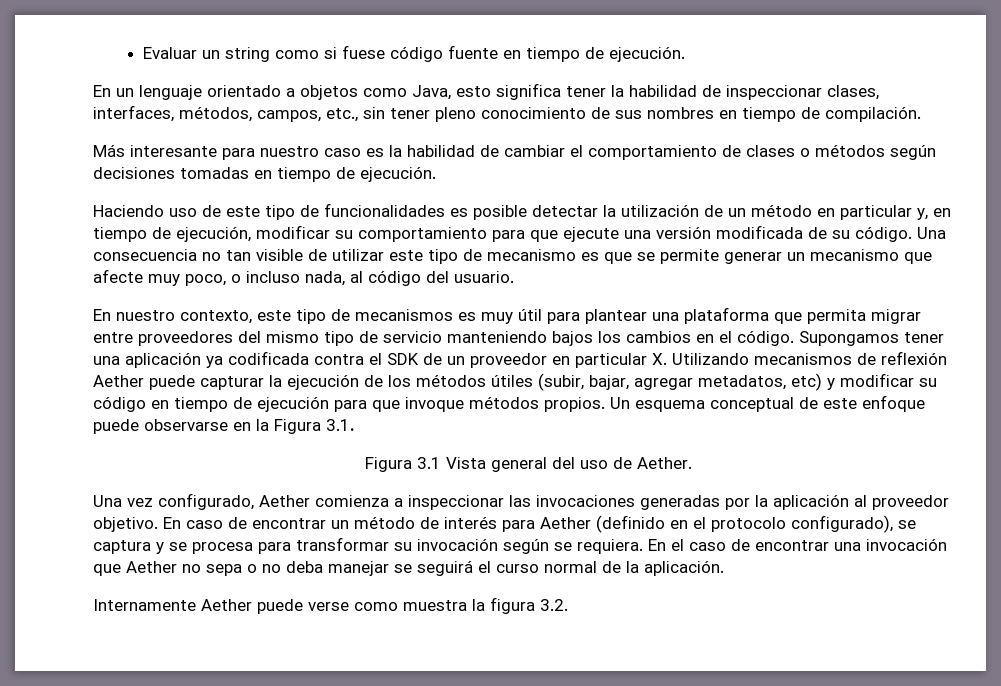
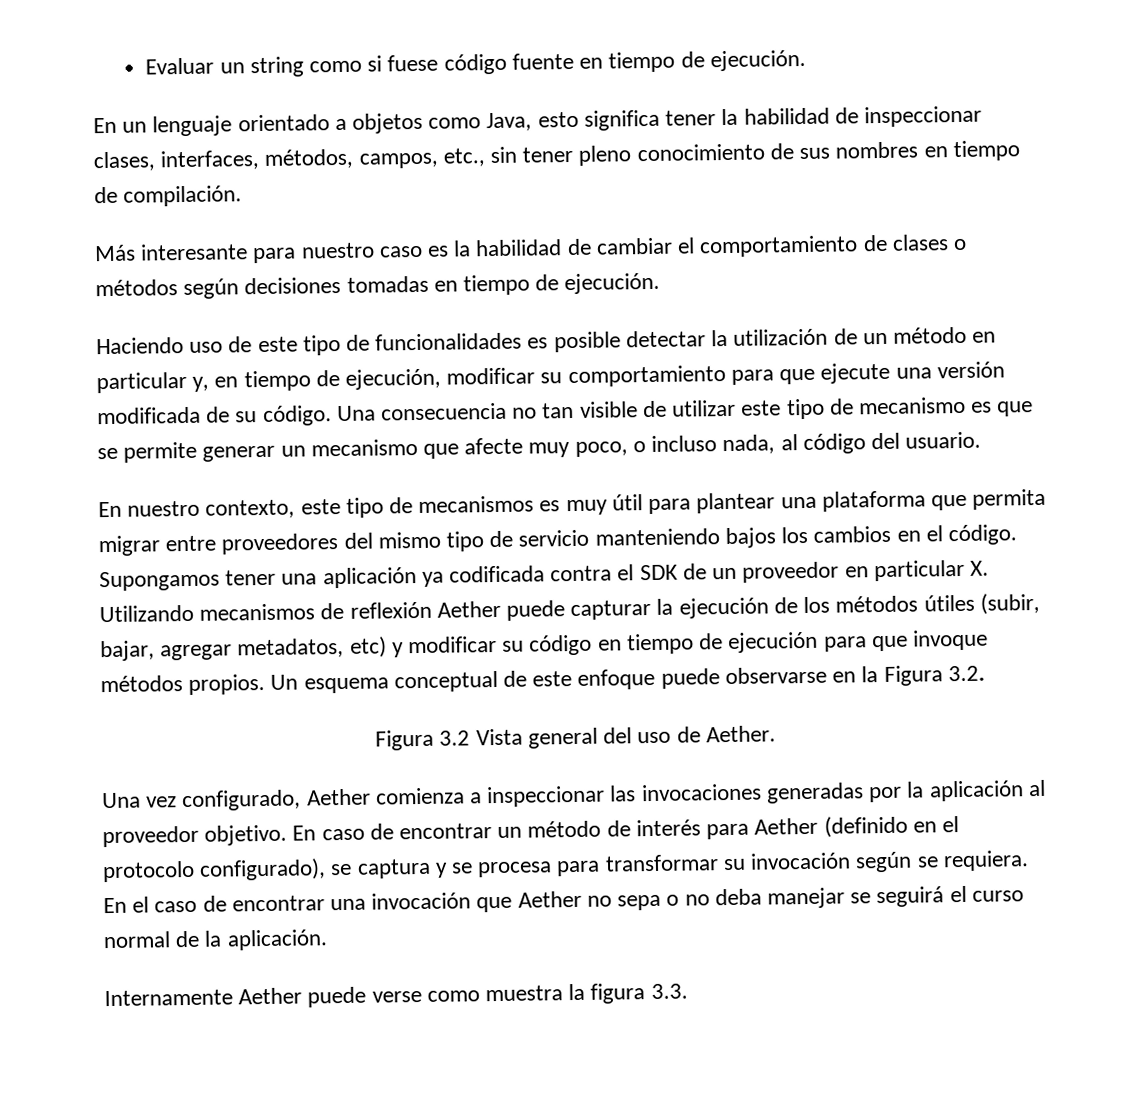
- Un esquema conceptual de este enfoque puede observarse en la Figura 3.1.
- Figura 3.1 Vista general del uso de Aether.
+ Un esquema conceptual de este enfoque puede observarse en la Figura 3.2.
+ Figura 3.2 Vista general del uso de Aether.
- Internamente Aether puede verse como muestra la figura 3.2.
+ Internamente Aether puede verse como muestra la figura 3.3.

